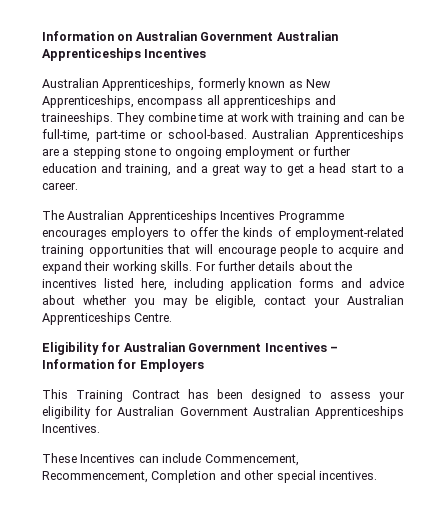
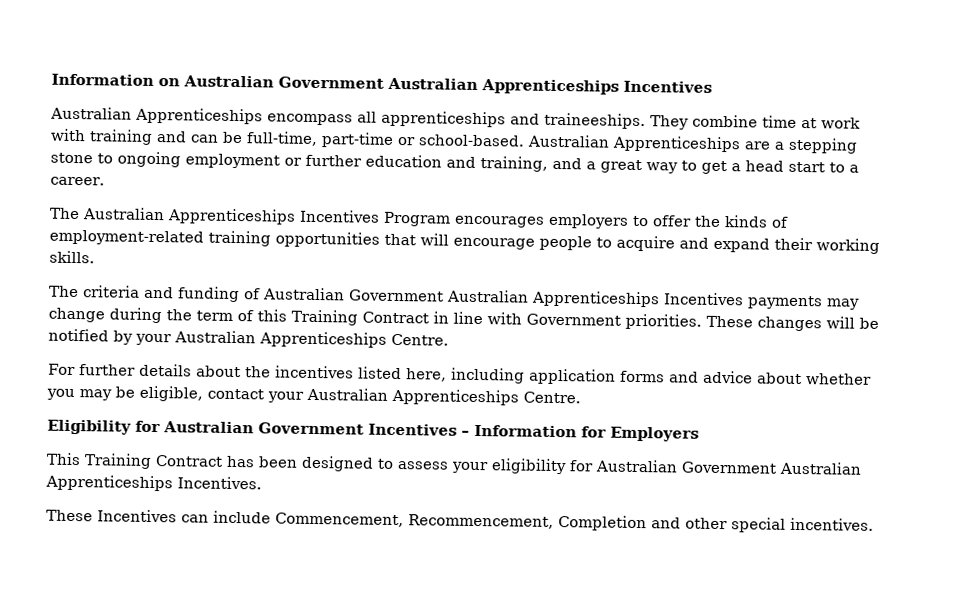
- Australian Apprenticeships, formerly known as New Apprenticeships, encompass all apprenticeships and traineeships.
+ Australian Apprenticeships encompass all apprenticeships and traineeships.
- The Australian Apprenticeships Incentives Programme encourages employers to offer the kinds of employment-related training opportunities that will encourage people to acquire and expand their working skills. For further details about the incentives listed here, including application forms and advice about whether you may be eligible, contact your Australian Apprenticeships Centre.
+ The Australian Apprenticeships Incentives Program encourages employers to offer the kinds of employment-related training opportunities that will encourage people to acquire and expand their working skills.
+ The criteria and funding of Australian Government Australian Apprenticeships Incentives payments may change during the term of this Training Contract in line with Government priorities. These changes will be notified by your Australian Apprenticeships Centre.
+ For further details about the incentives listed here, including application forms and advice about whether you may be eligible, contact your Australian Apprenticeships Centre.

